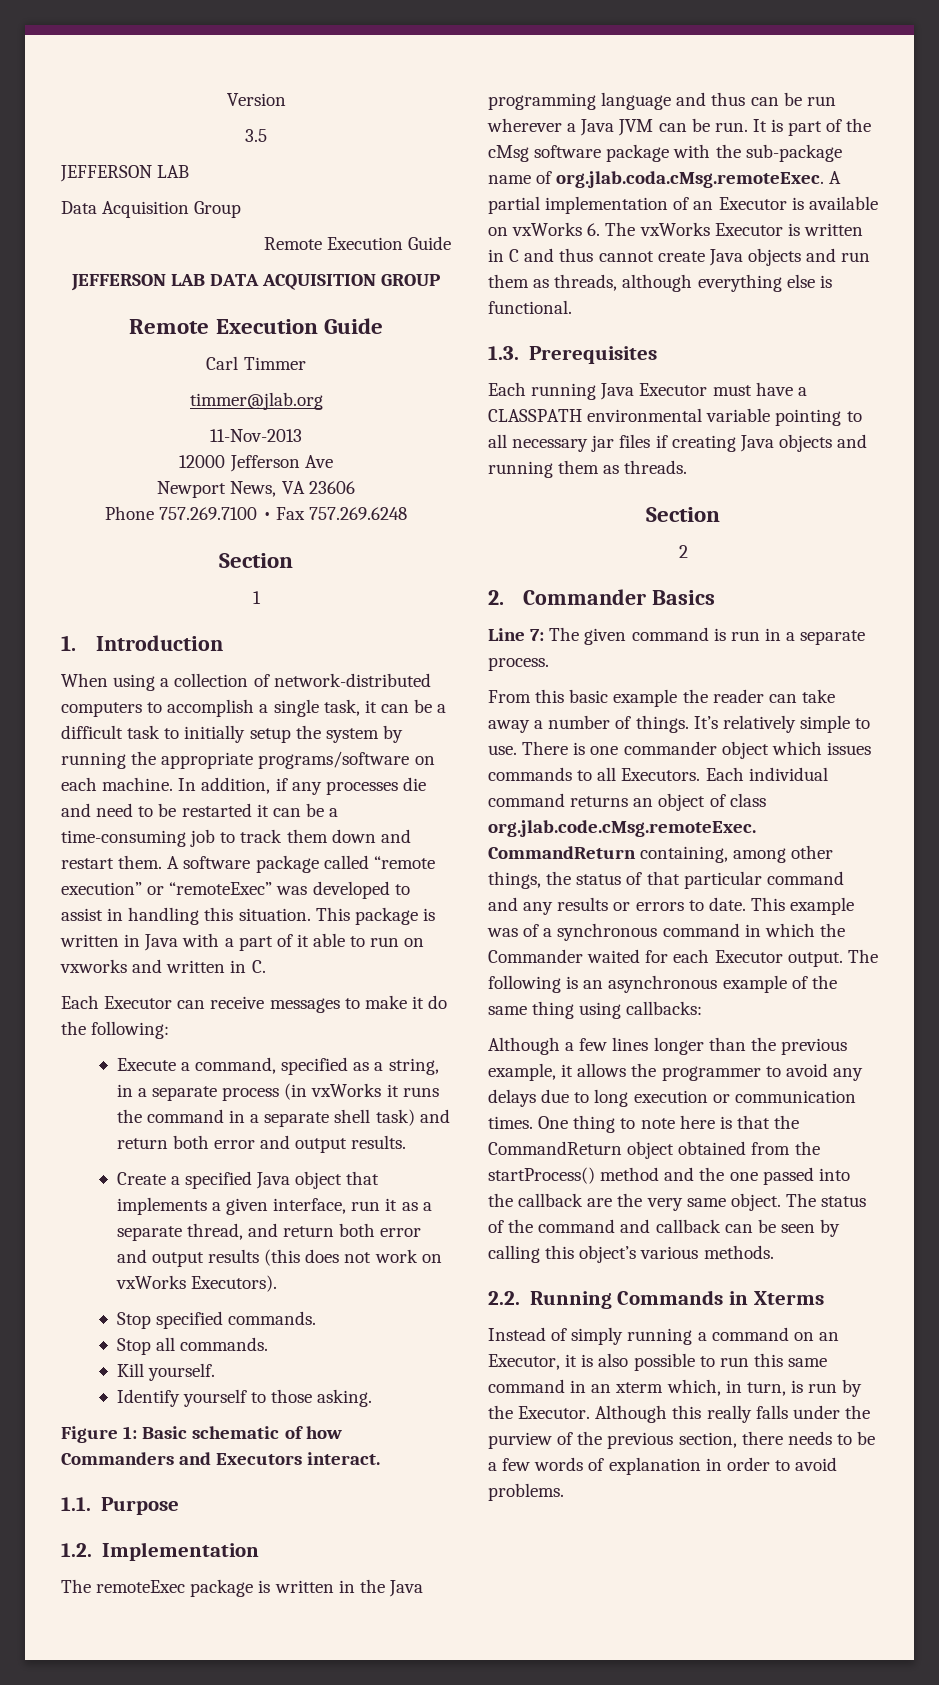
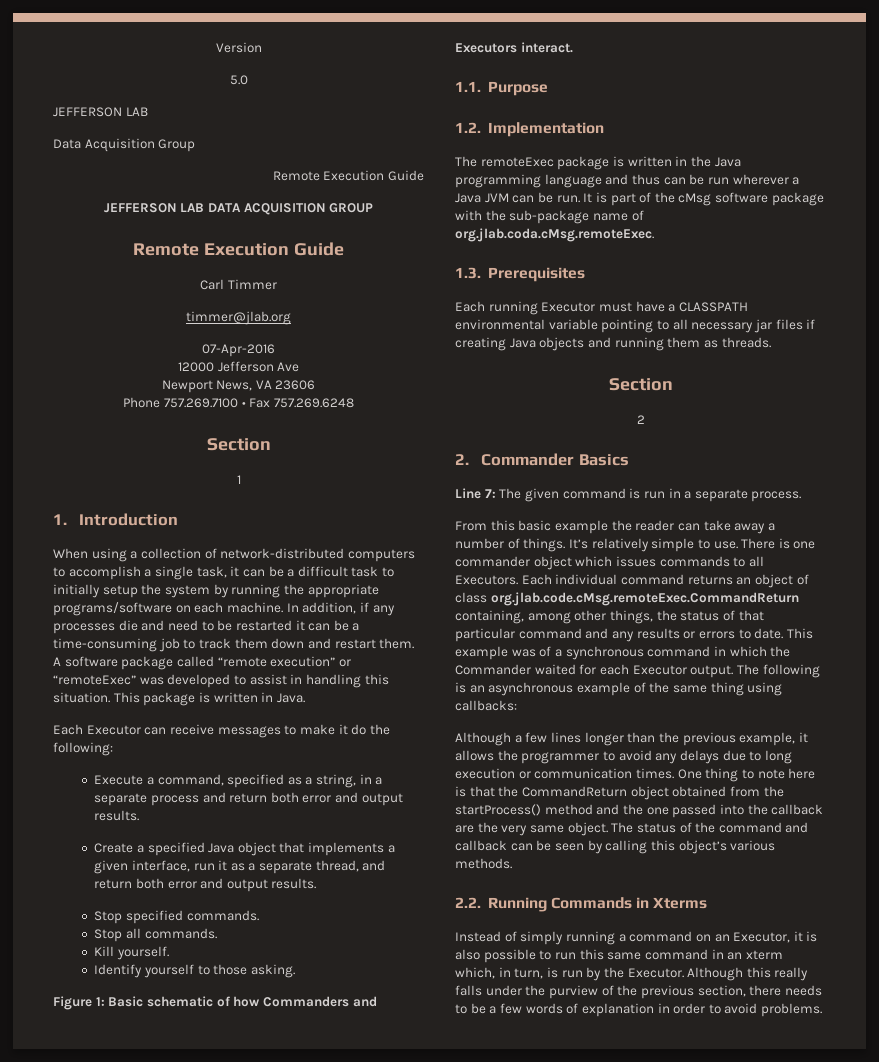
- 3.5
+ 5.0
- 11-Nov-2013
+ 07-Apr-2016
- This package is written in Java with a part of it able to run on vxworks and written in C.
+ This package is written in Java.
- Execute a command, specified as a string, in a separate process (in vxWorks it runs the command in a separate shell task) and return both error and output results.
+ Execute a command, specified as a string, in a separate process and return both error and output results.
- Create a specified Java object that implements a given interface, run it as a separate thread, and return both error and output results (this does not work on vxWorks Executors).
+ Create a specified Java object that implements a given interface, run it as a separate thread, and return both error and output results.
- It is part of the cMsg software package with the sub-package name of org.jlab.coda.cMsg.remoteExec. A partial implementation of an Executor is available on vxWorks 6. The vxWorks Executor is written in C and thus cannot create Java objects and run them as threads, although everything else is functional.
+ It is part of the cMsg software package with the sub-package name of org.jlab.coda.cMsg.remoteExec.
- Each running Java Executor must have a CLASSPATH environmental variable pointing to all necessary jar files if creating Java objects and running them as threads.
+ Each running Executor must have a CLASSPATH environmental variable pointing to all necessary jar files if creating Java objects and running them as threads.

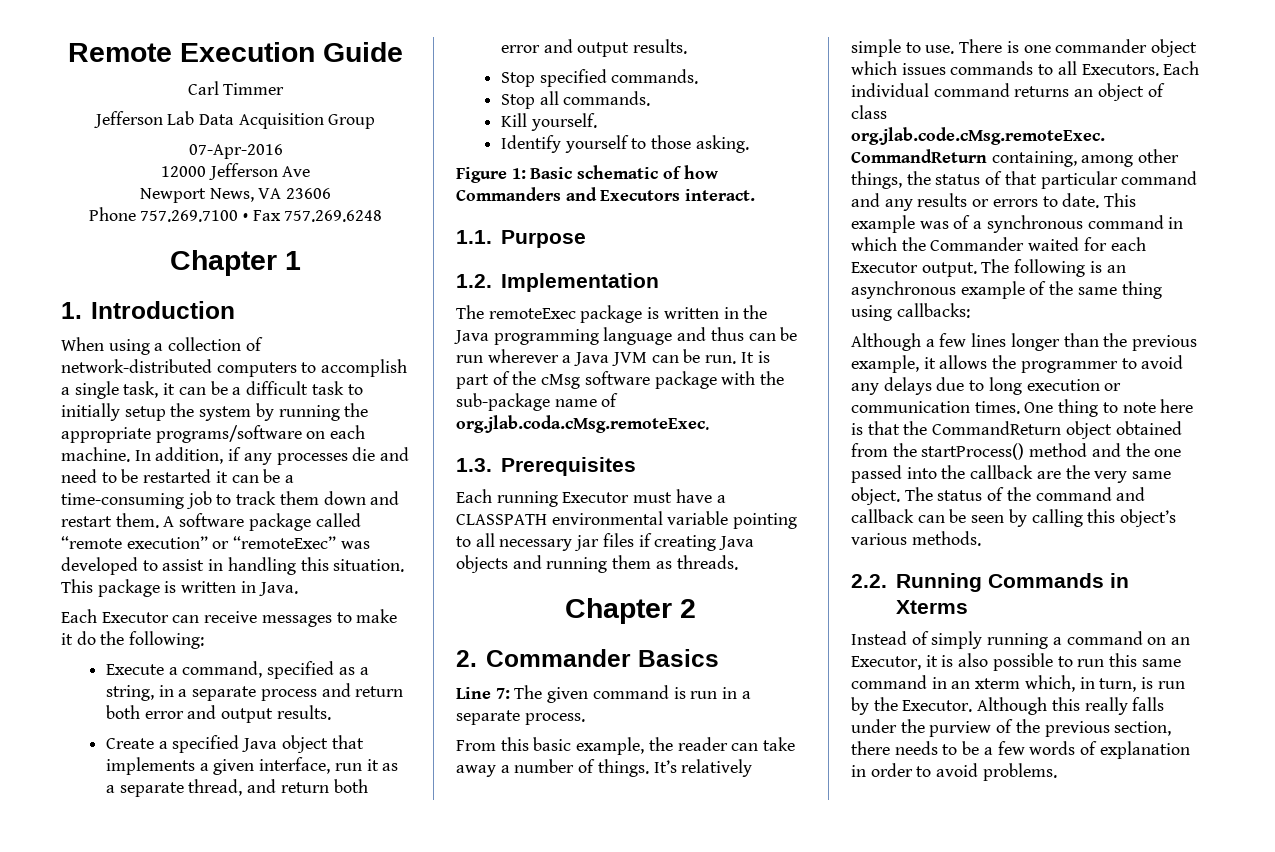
- Version
- 5.0
- JEFFERSON LAB
- Data Acquisition Group
- Remote Execution Guide
- JEFFERSON LAB DATA ACQUISITION GROUP
- timmer@jlab.org
+ Jefferson Lab Data Acquisition Group
  Phone 757.269.7100 • Fax 757.269.6248
- Section
- 1
+ Chapter 1
  Each running Executor must have a CLASSPATH environmental variable pointing to all necessary jar files if creating Java objects and running them as threads.
- Section
- 2
+ Chapter 2
- From this basic example the reader can take away a number of things.
+ From this basic example, the reader can take away a number of things.

